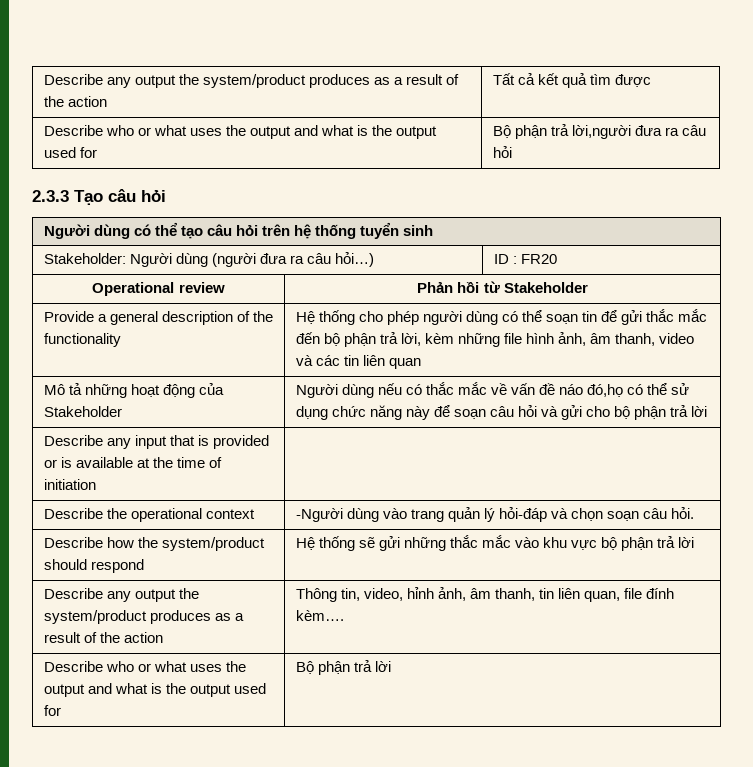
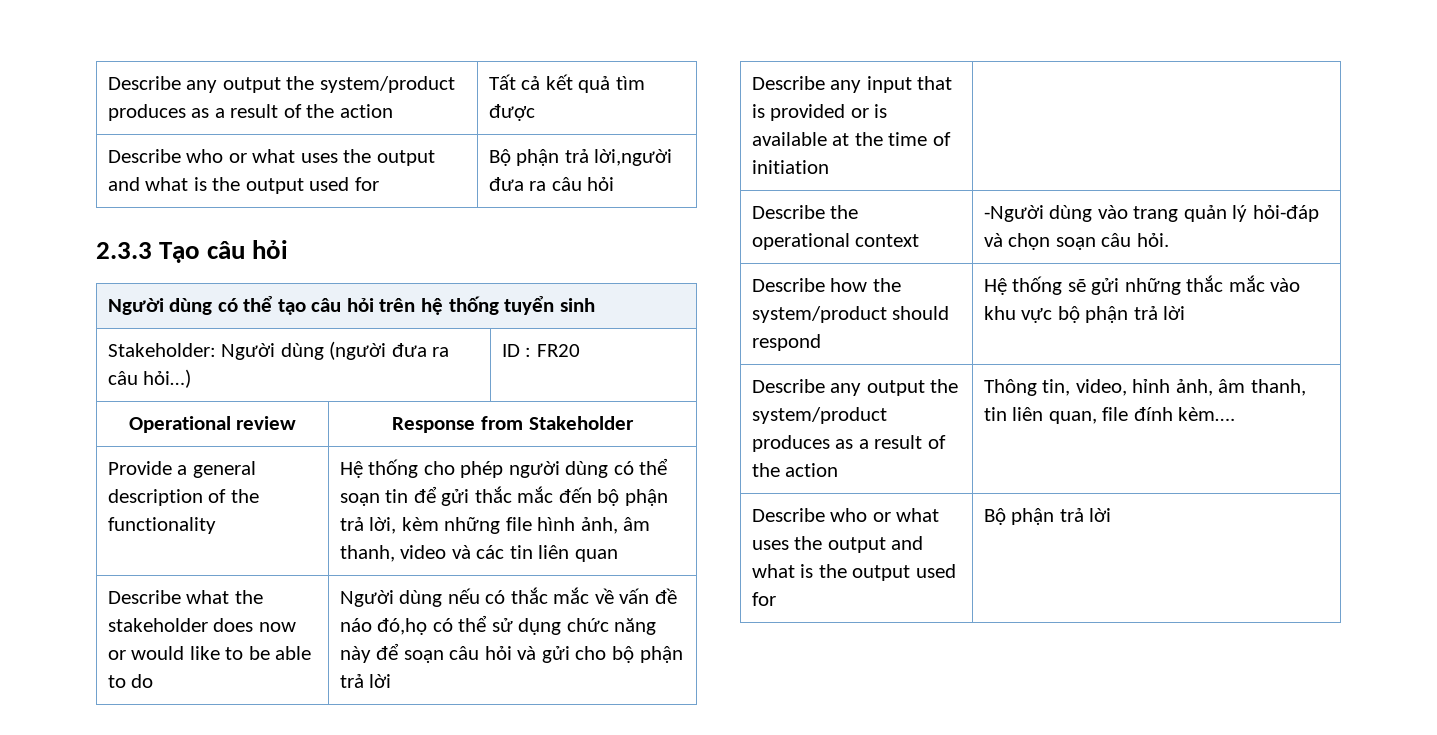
- Operational review | Phản hồi từ Stakeholder
+ Operational review | Response from Stakeholder
- Mô tả những hoạt động của Stakeholder
+ Describe what the stakeholder does now or would like to be able to do

